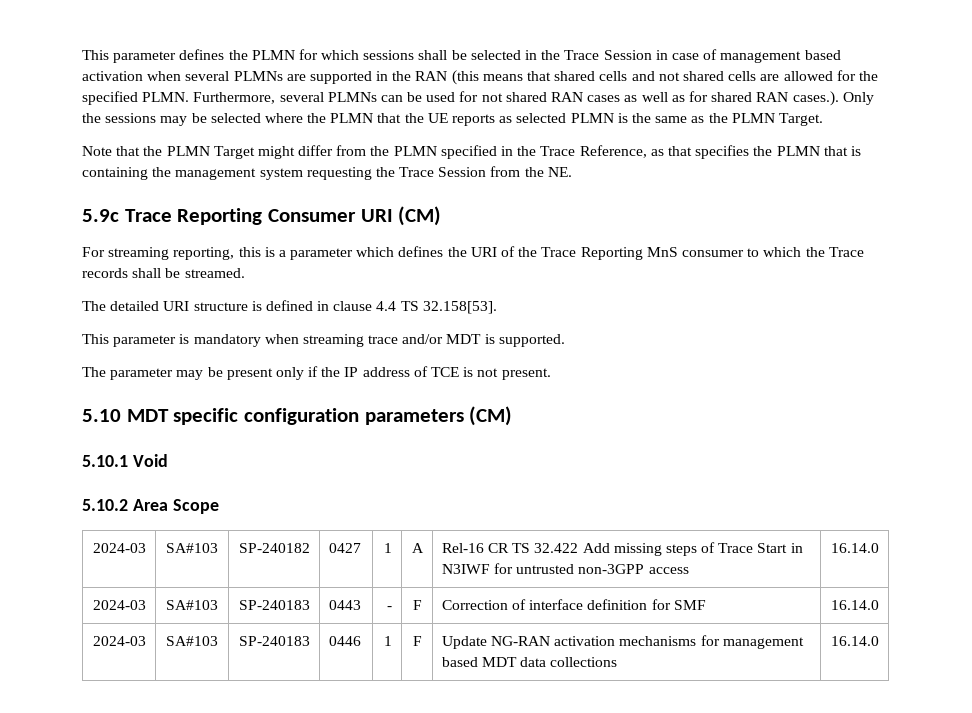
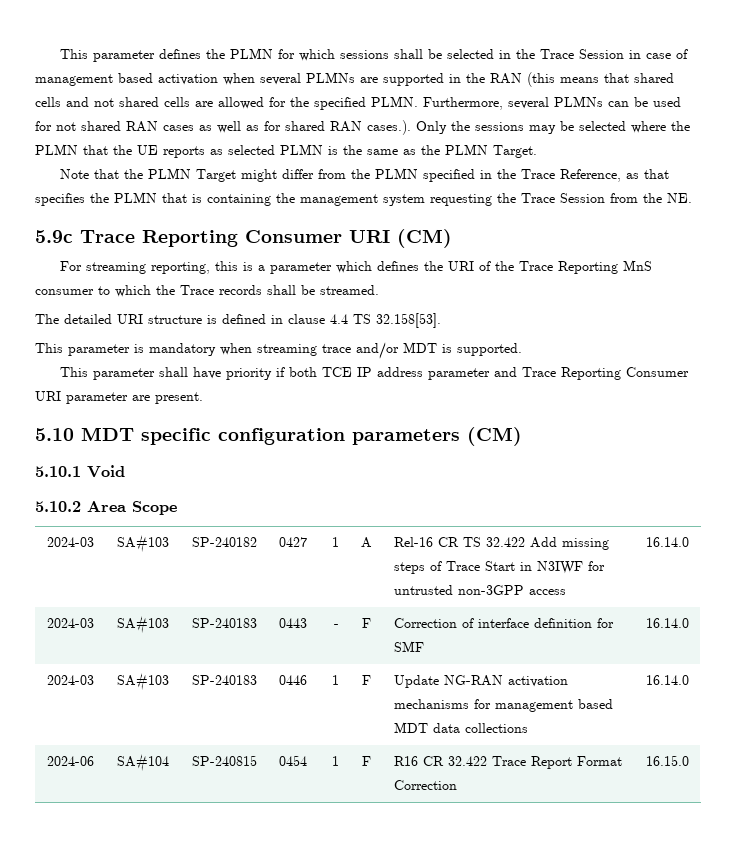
- The parameter may be present only if the IP address of TCE is not present.
+ This parameter shall have priority if both TCE IP address parameter and Trace Reporting Consumer URI parameter are present.
+ 2024-06 | SA#104 | SP-240815 | 0454 | 1 | F | R16 CR 32.422 Trace Report Format Correction | 16.15.0

